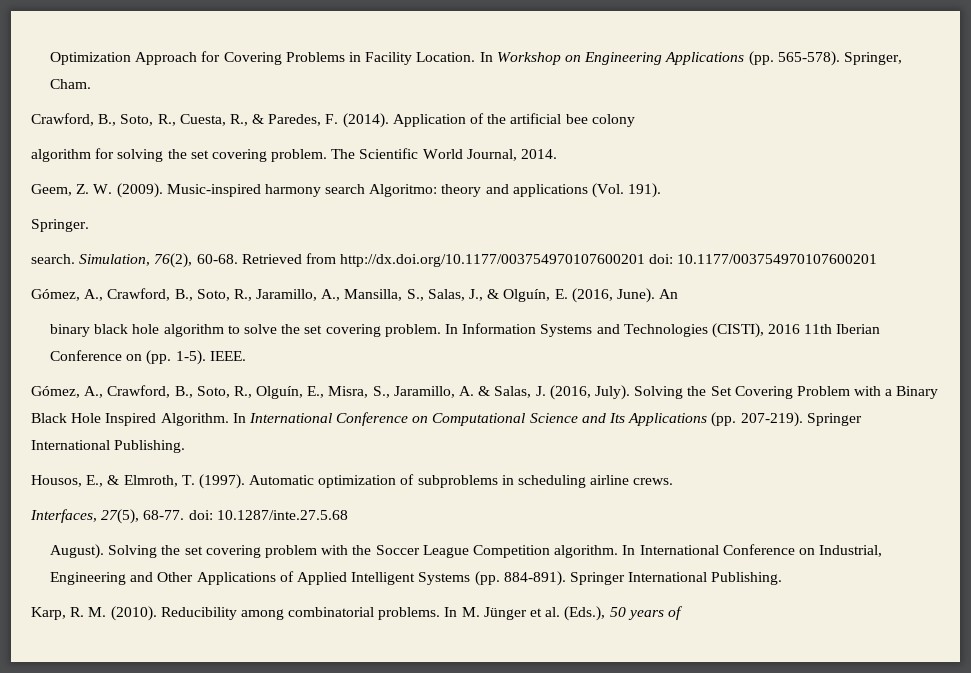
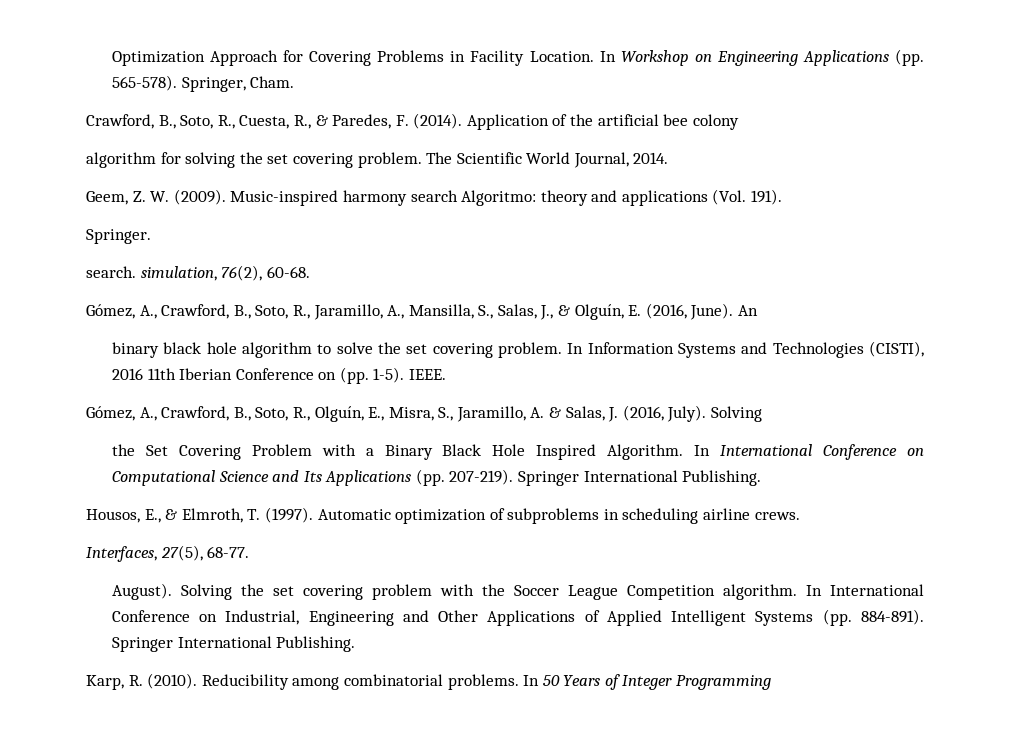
- search. Simulation, 76(2), 60-68. Retrieved from http://dx.doi.org/10.1177/003754970107600201 doi: 10.1177/003754970107600201
+ search. simulation, 76(2), 60-68.
- Gómez, A., Crawford, B., Soto, R., Olguín, E., Misra, S., Jaramillo, A. & Salas, J. (2016, July). Solving the Set Covering Problem with a Binary Black Hole Inspired Algorithm.
+ Gómez, A., Crawford, B., Soto, R., Olguín, E., Misra, S., Jaramillo, A. & Salas, J. (2016, July). Solving
+ the Set Covering Problem with a Binary Black Hole Inspired Algorithm.
- Interfaces, 27(5), 68-77. doi: 10.1287/inte.27.5.68
+ Interfaces, 27(5), 68-77.
- Karp, R. M. (2010).
+ Karp, R. (2010).
- In M. Jünger et al. (Eds.), 50 years of
+ In 50 Years of Integer Programming

